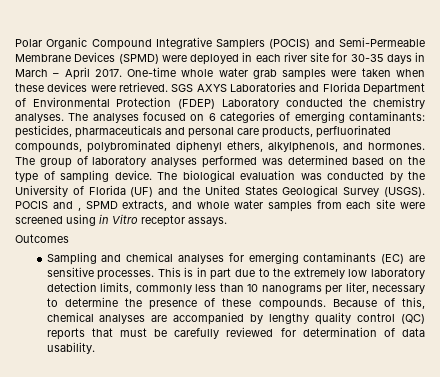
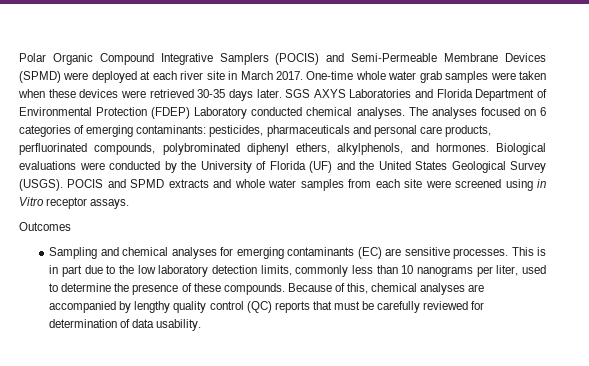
- Polar Organic Compound Integrative Samplers (POCIS) and Semi-Permeable Membrane Devices (SPMD) were deployed in each river site for 30-35 days in March – April 2017.
+ Polar Organic Compound Integrative Samplers (POCIS) and Semi-Permeable Membrane Devices (SPMD) were deployed at each river site in March 2017.
- One-time whole water grab samples were taken when these devices were retrieved.
+ One-time whole water grab samples were taken when these devices were retrieved 30-35 days later.
- SGS AXYS Laboratories and Florida Department of Environmental Protection (FDEP) Laboratory conducted the chemistry analyses.
+ SGS AXYS Laboratories and Florida Department of Environmental Protection (FDEP) Laboratory conducted chemical analyses.
- The group of laboratory analyses performed was determined based on the type of sampling device. The biological evaluation was conducted by the University of Florida (UF) and the United States Geological Survey (USGS).
+ Biological evaluations were conducted by the University of Florida (UF) and the United States Geological Survey (USGS).
- POCIS and , SPMD extracts, and whole water samples from each site were screened using in Vitro receptor assays.
+ POCIS and SPMD extracts and whole water samples from each site were screened using in Vitro receptor assays.
- This is in part due to the extremely low laboratory detection limits, commonly less than 10 nanograms per liter, necessary to determine the presence of these compounds.
+ This is in part due to the low laboratory detection limits, commonly less than 10 nanograms per liter, used to determine the presence of these compounds.

